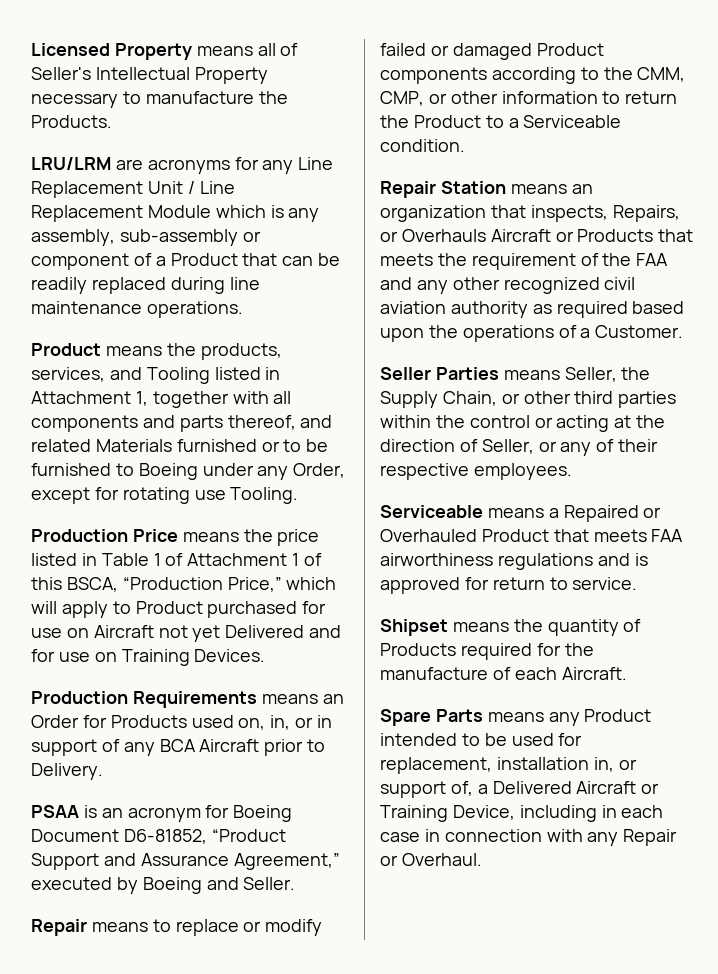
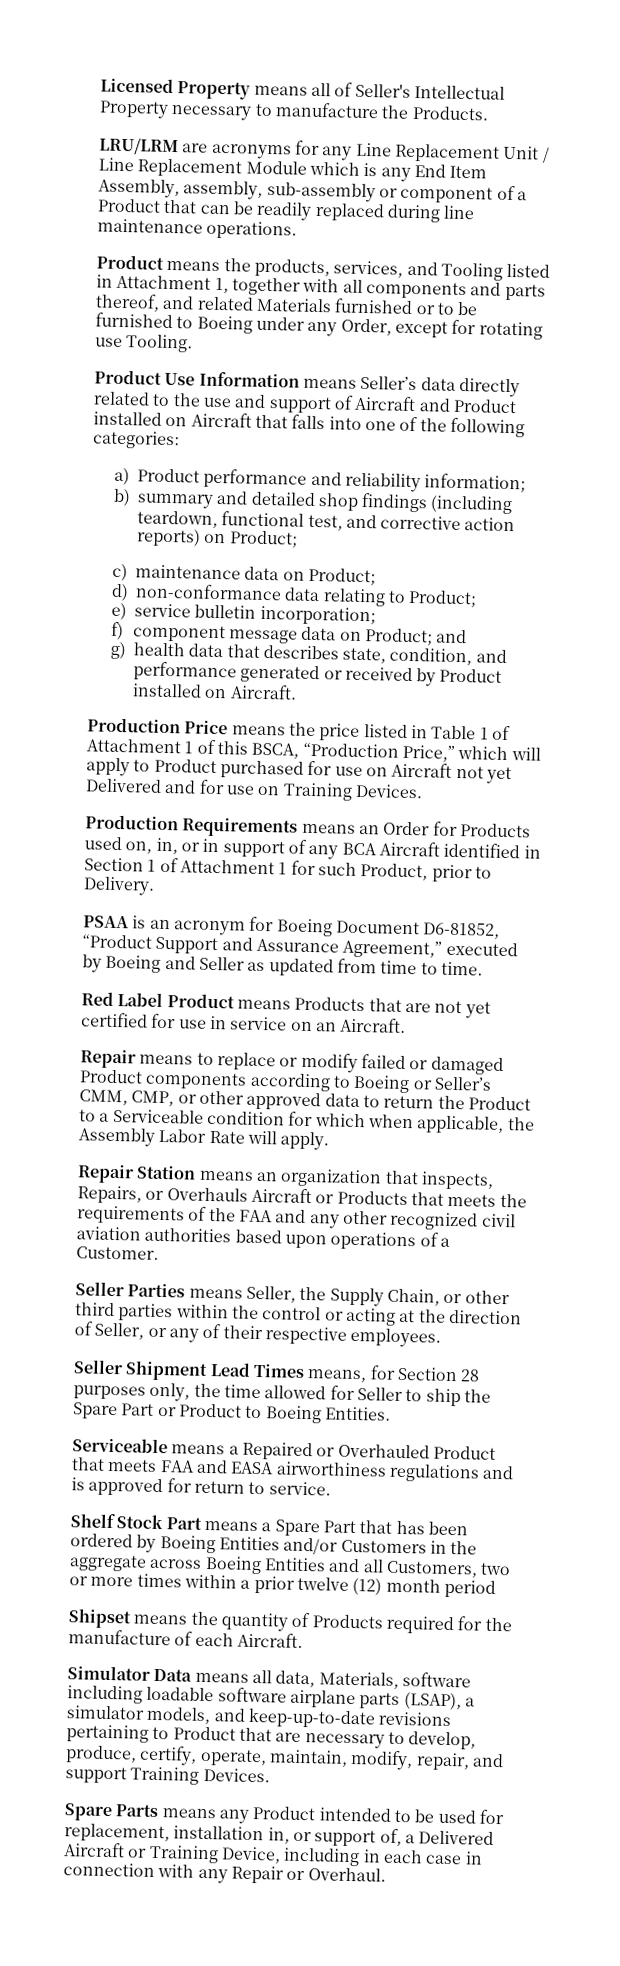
- LRU/LRM are acronyms for any Line Replacement Unit / Line Replacement Module which is any assembly, sub-assembly or component of a Product that can be readily replaced during line maintenance operations.
+ LRU/LRM are acronyms for any Line Replacement Unit / Line Replacement Module which is any End Item Assembly, assembly, sub-assembly or component of a Product that can be readily replaced during line maintenance operations.
+ Product Use Information means Seller’s data directly related to the use and support of Aircraft and Product installed on Aircraft that falls into one of the following categories:
+ a) Product performance and reliability information;
+ b) summary and detailed shop findings (including teardown, functional test, and corrective action reports) on Product;
+ c) maintenance data on Product;
+ d) non-conformance data relating to Product;
+ e) service bulletin incorporation;
+ f) component message data on Product; and
+ g) health data that describes state, condition, and performance generated or received by Product installed on Aircraft.
- Production Requirements means an Order for Products used on, in, or in support of any BCA Aircraft prior to Delivery.
+ Production Requirements means an Order for Products used on, in, or in support of any BCA Aircraft identified in Section 1 of Attachment 1 for such Product, prior to Delivery.
- PSAA is an acronym for Boeing Document D6-81852, “Product Support and Assurance Agreement,” executed by Boeing and Seller.
+ PSAA is an acronym for Boeing Document D6-81852, “Product Support and Assurance Agreement,” executed by Boeing and Seller as updated from time to time.
+ Red Label Product means Products that are not yet certified for use in service on an Aircraft.
- Repair means to replace or modify failed or damaged Product components according to the CMM, CMP, or other information to return the Product to a Serviceable condition.
+ Repair means to replace or modify failed or damaged Product components according to Boeing or Seller’s CMM, CMP, or other approved data to return the Product to a Serviceable condition for which when applicable, the Assembly Labor Rate will apply.
- Repair Station means an organization that inspects, Repairs, or Overhauls Aircraft or Products that meets the requirement of the FAA and any other recognized civil aviation authority as required based upon the operations of a Customer.
+ Repair Station means an organization that inspects, Repairs, or Overhauls Aircraft or Products that meets the requirements of the FAA and any other recognized civil aviation authorities based upon operations of a Customer.
+ Seller Shipment Lead Times means, for Section 28 purposes only, the time allowed for Seller to ship the Spare Part or Product to Boeing Entities.
- Serviceable means a Repaired or Overhauled Product that meets FAA airworthiness regulations and is approved for return to service.
+ Serviceable means a Repaired or Overhauled Product that meets FAA and EASA airworthiness regulations and is approved for return to service.
+ Shelf Stock Part means a Spare Part that has been ordered by Boeing Entities and/or Customers in the aggregate across Boeing Entities and all Customers, two or more times within a prior twelve (12) month period
+ Simulator Data means all data, Materials, software including loadable software airplane parts (LSAP), a simulator models, and keep-up-to-date revisions pertaining to Product that are necessary to develop, produce, certify, operate, maintain, modify, repair, and support Training Devices.

